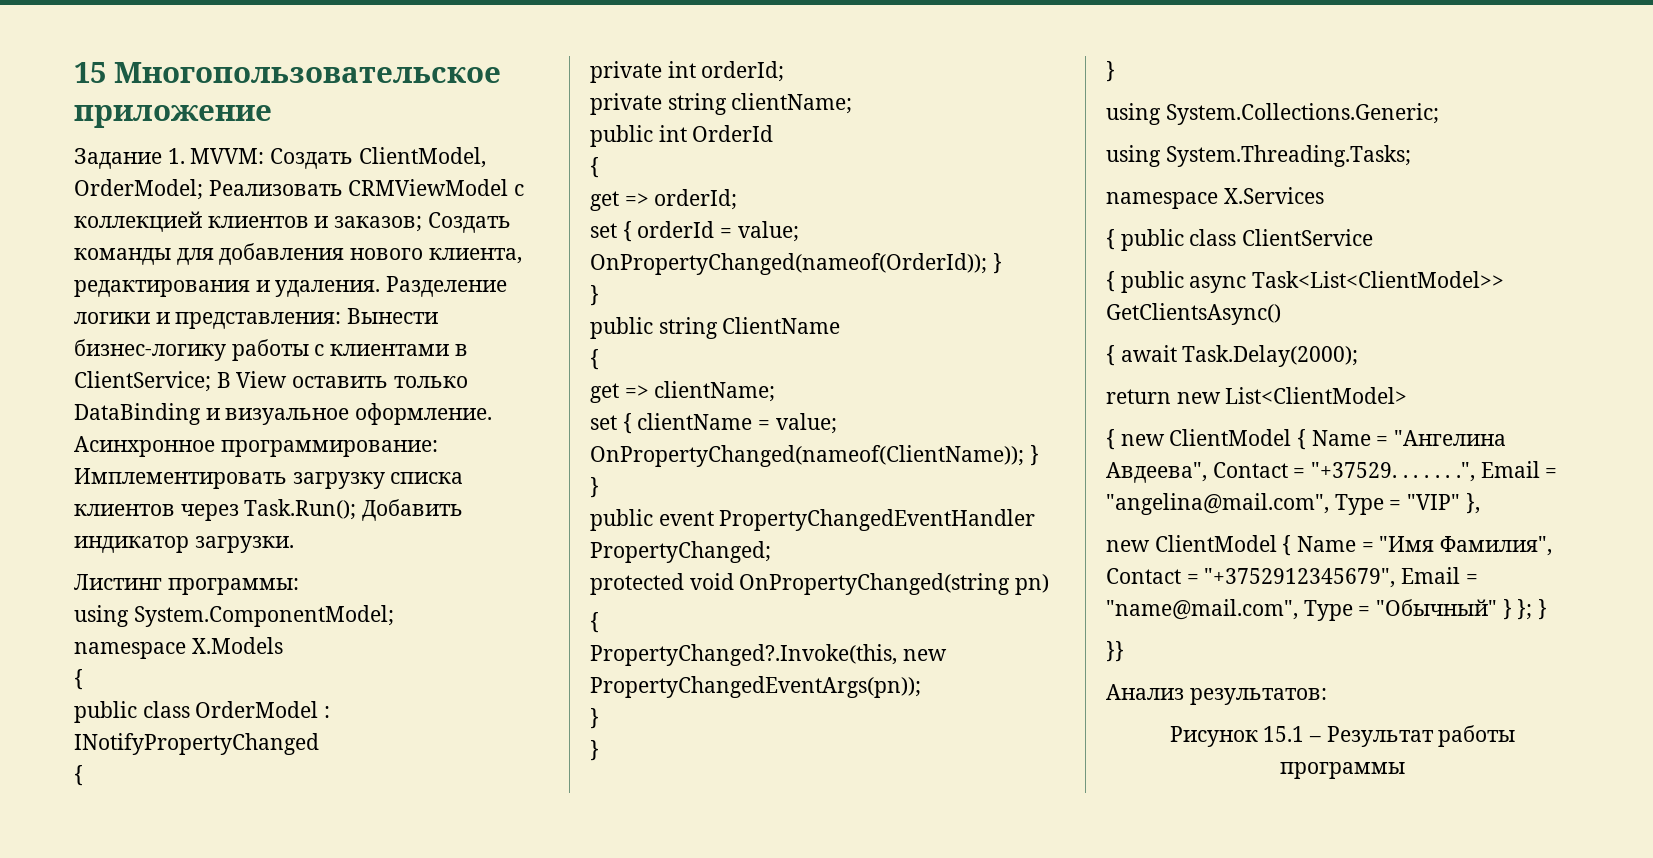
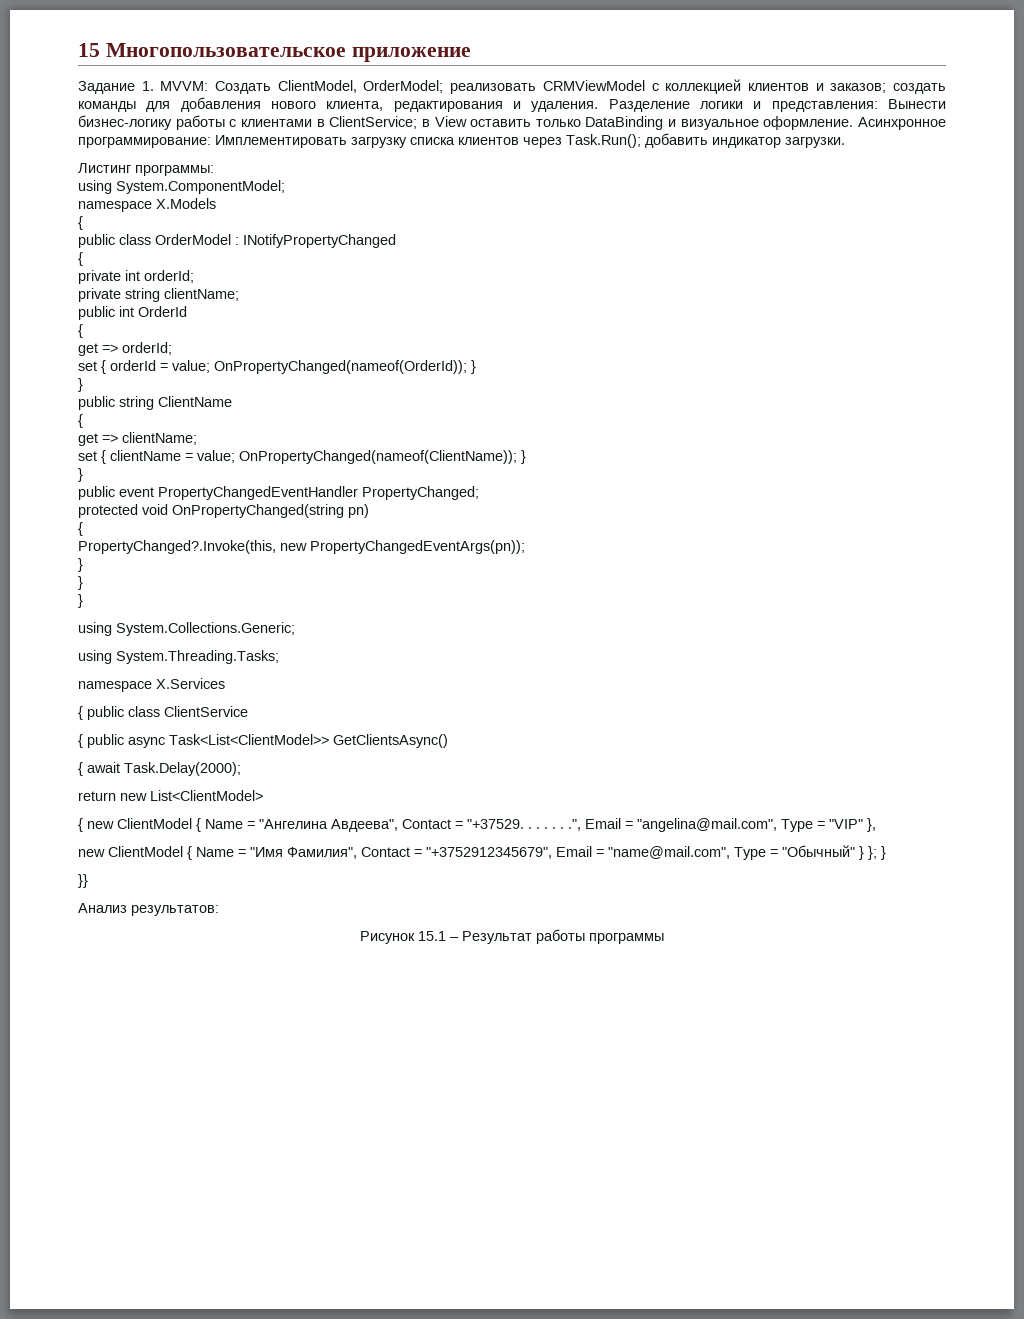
- Задание 1. MVVM: Создать ClientModel, OrderModel; Реализовать CRMViewModel с коллекцией клиентов и заказов; Создать команды для добавления нового клиента, редактирования и удаления.
+ Задание 1. MVVM: Создать ClientModel, OrderModel; реализовать CRMViewModel с коллекцией клиентов и заказов; создать команды для добавления нового клиента, редактирования и удаления.
- Разделение логики и представления: Вынести бизнес-логику работы с клиентами в ClientService; В View оставить только DataBinding и визуальное оформление.
+ Разделение логики и представления: Вынести бизнес-логику работы с клиентами в ClientService; в View оставить только DataBinding и визуальное оформление.
- Асинхронное программирование: Имплементировать загрузку списка клиентов через Task.Run(); Добавить индикатор загрузки.
+ Асинхронное программирование: Имплементировать загрузку списка клиентов через Task.Run(); добавить индикатор загрузки.

